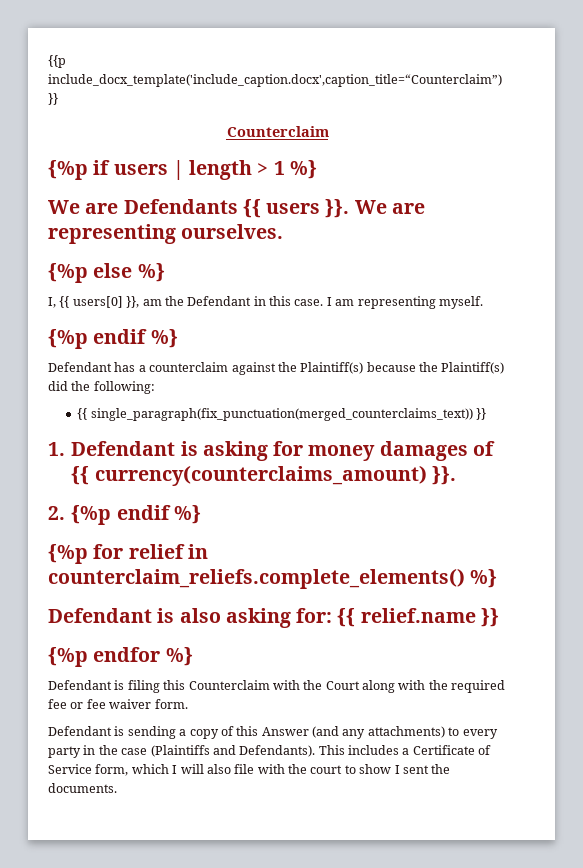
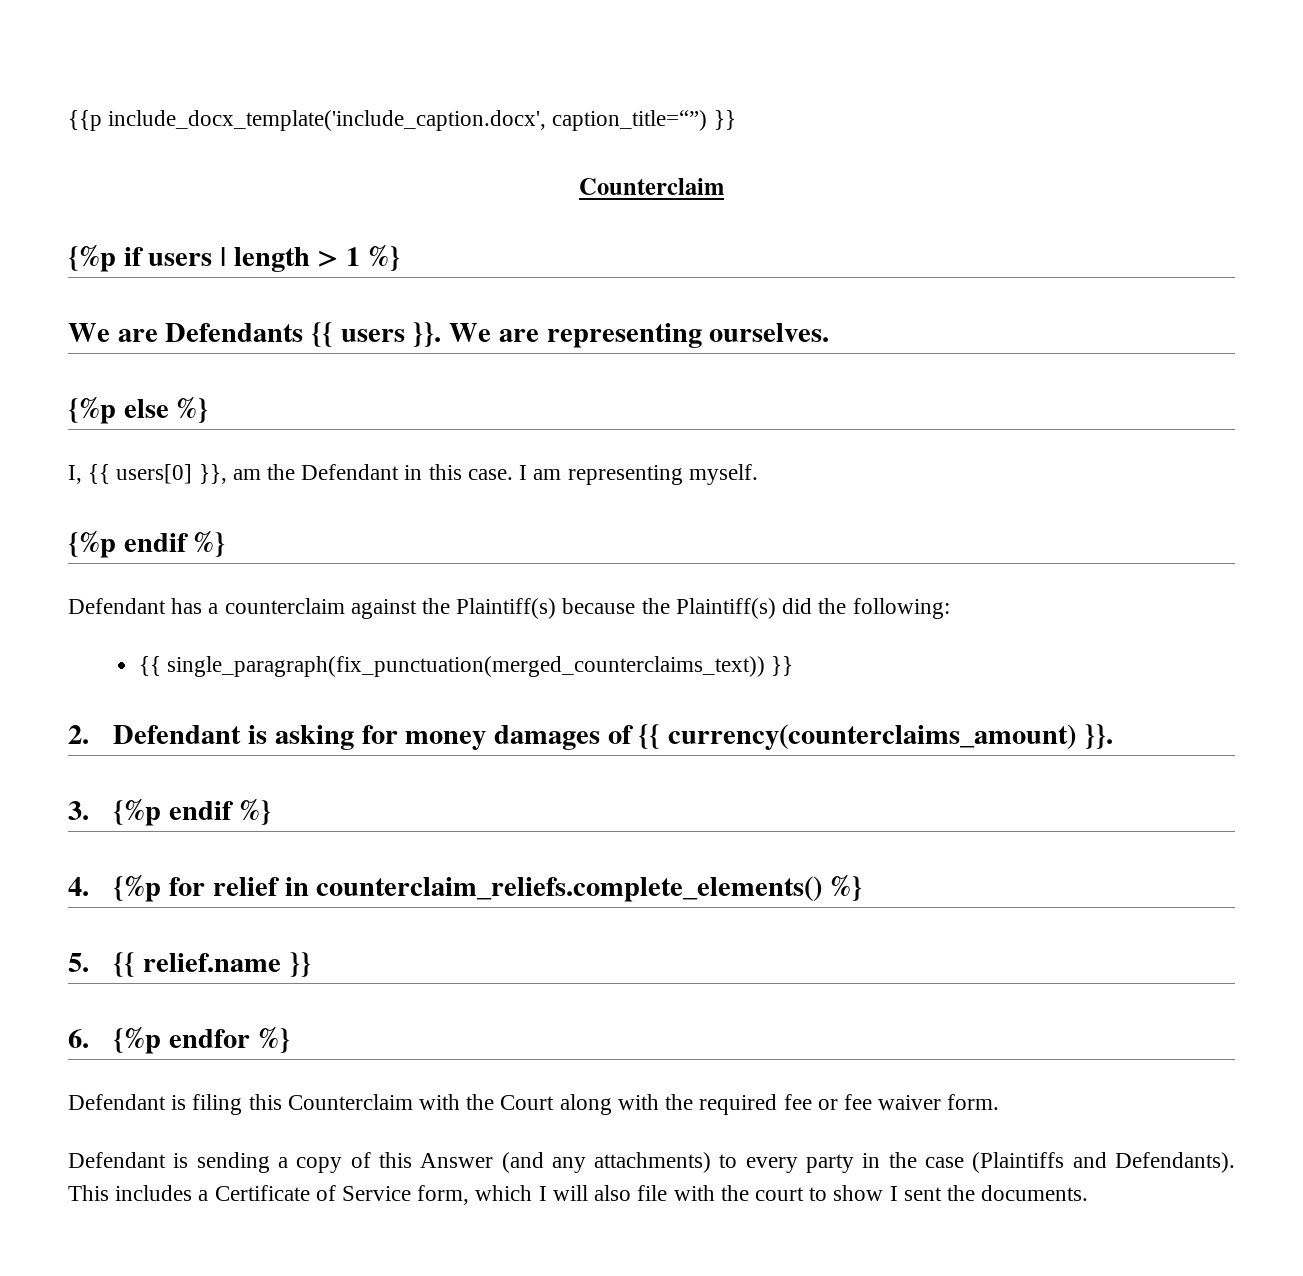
- {{p include_docx_template('include_caption.docx',caption_title=“Counterclaim”) }}
+ {{p include_docx_template('include_caption.docx', caption_title=“”) }}
- 1. Defendant is asking for money damages of {{ currency(counterclaims_amount) }}.
+ 2. Defendant is asking for money damages of {{ currency(counterclaims_amount) }}.
- 2. {%p endif %}
- {%p for relief in counterclaim_reliefs.complete_elements() %}
+ 3. {%p endif %}
+ 4. {%p for relief in counterclaim_reliefs.complete_elements() %}
- Defendant is also asking for: {{ relief.name }}
+ 5. {{ relief.name }}
- {%p endfor %}
+ 6. {%p endfor %}

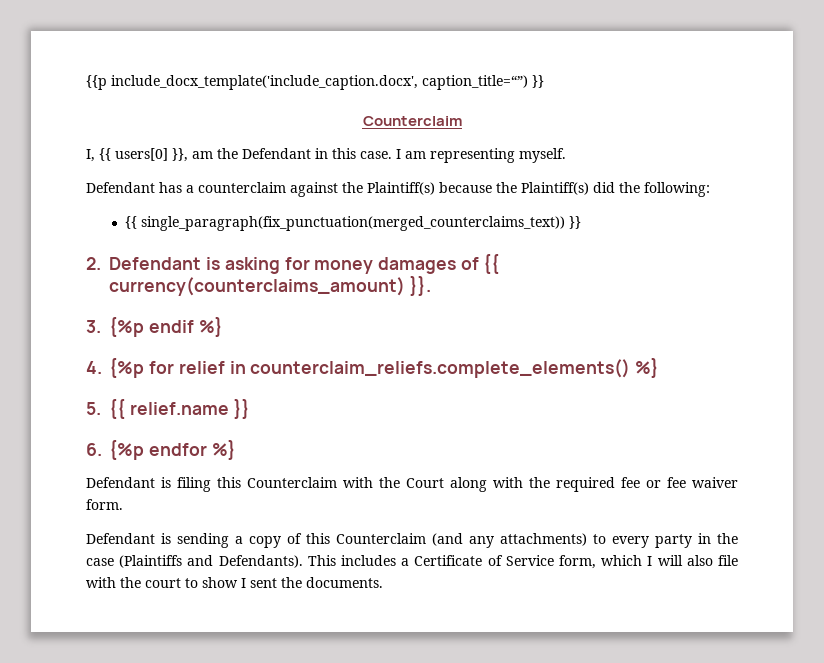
- {%p if users | length > 1 %}
- We are Defendants {{ users }}. We are representing ourselves.
- {%p else %}
  I am representing myself.
- {%p endif %}
- Defendant is sending a copy of this Answer (and any attachments) to every party in the case (Plaintiffs and Defendants).
+ Defendant is sending a copy of this Counterclaim (and any attachments) to every party in the case (Plaintiffs and Defendants).

